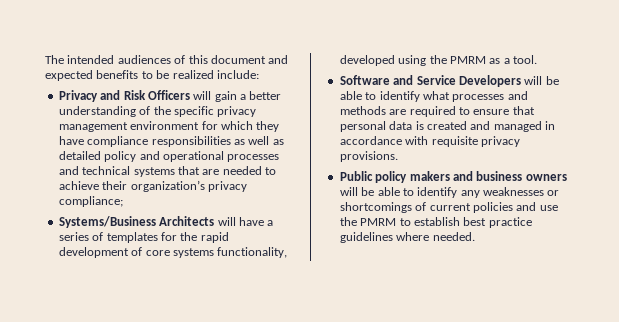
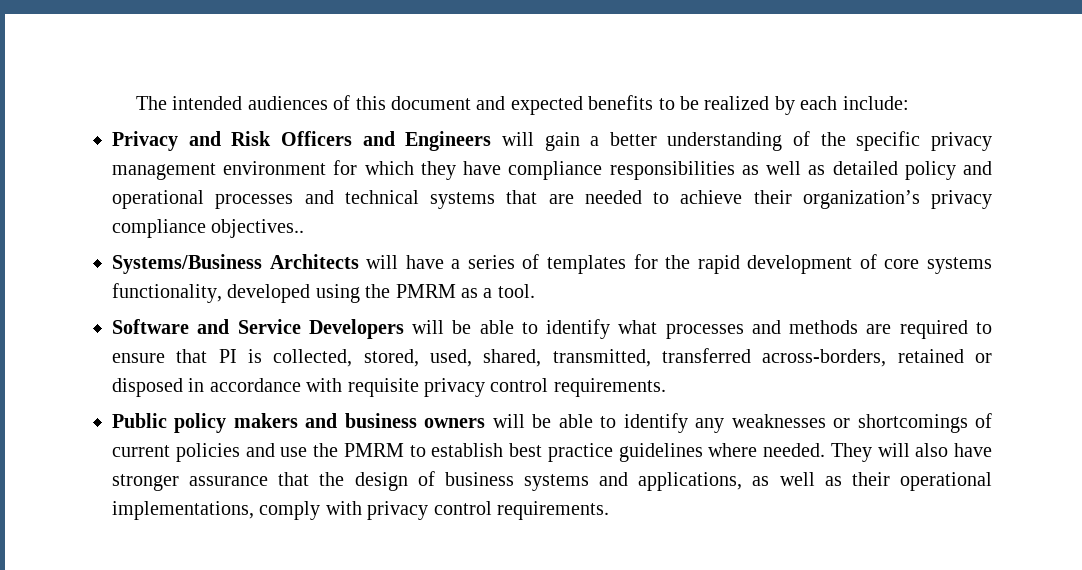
- The intended audiences of this document and expected benefits to be realized include:
+ The intended audiences of this document and expected benefits to be realized by each include:
- Privacy and Risk Officers will gain a better understanding of the specific privacy management environment for which they have compliance responsibilities as well as detailed policy and operational processes and technical systems that are needed to achieve their organization’s privacy compliance;
+ Privacy and Risk Officers and Engineers will gain a better understanding of the specific privacy management environment for which they have compliance responsibilities as well as detailed policy and operational processes and technical systems that are needed to achieve their organization’s privacy compliance objectives..
- Software and Service Developers will be able to identify what processes and methods are required to ensure that personal data is created and managed in accordance with requisite privacy provisions.
+ Software and Service Developers will be able to identify what processes and methods are required to ensure that PI is collected, stored, used, shared, transmitted, transferred across-borders, retained or disposed in accordance with requisite privacy control requirements.
+ They will also have stronger assurance that the design of business systems and applications, as well as their operational implementations, comply with privacy control requirements.

